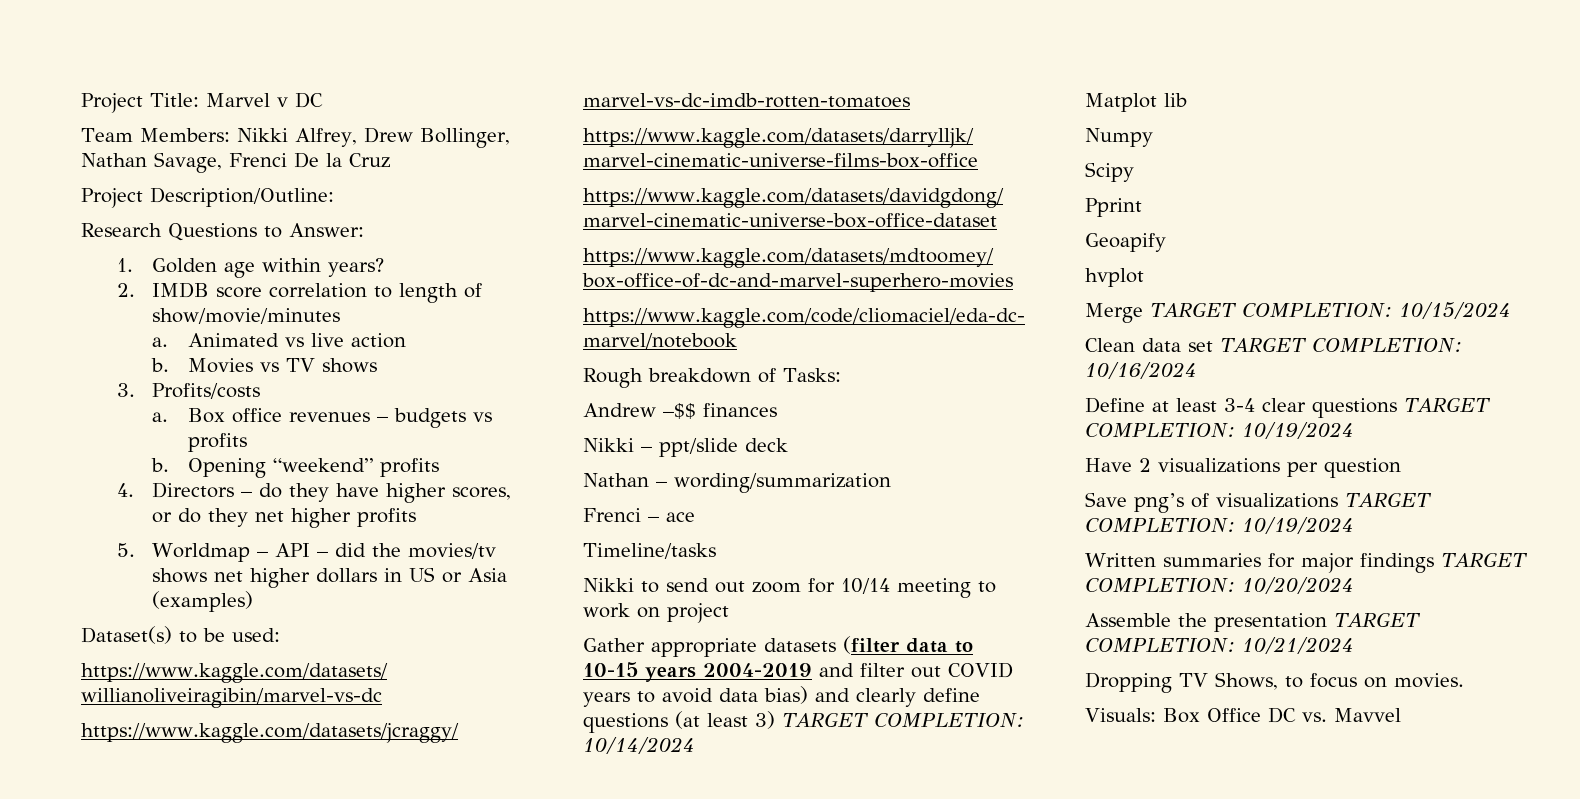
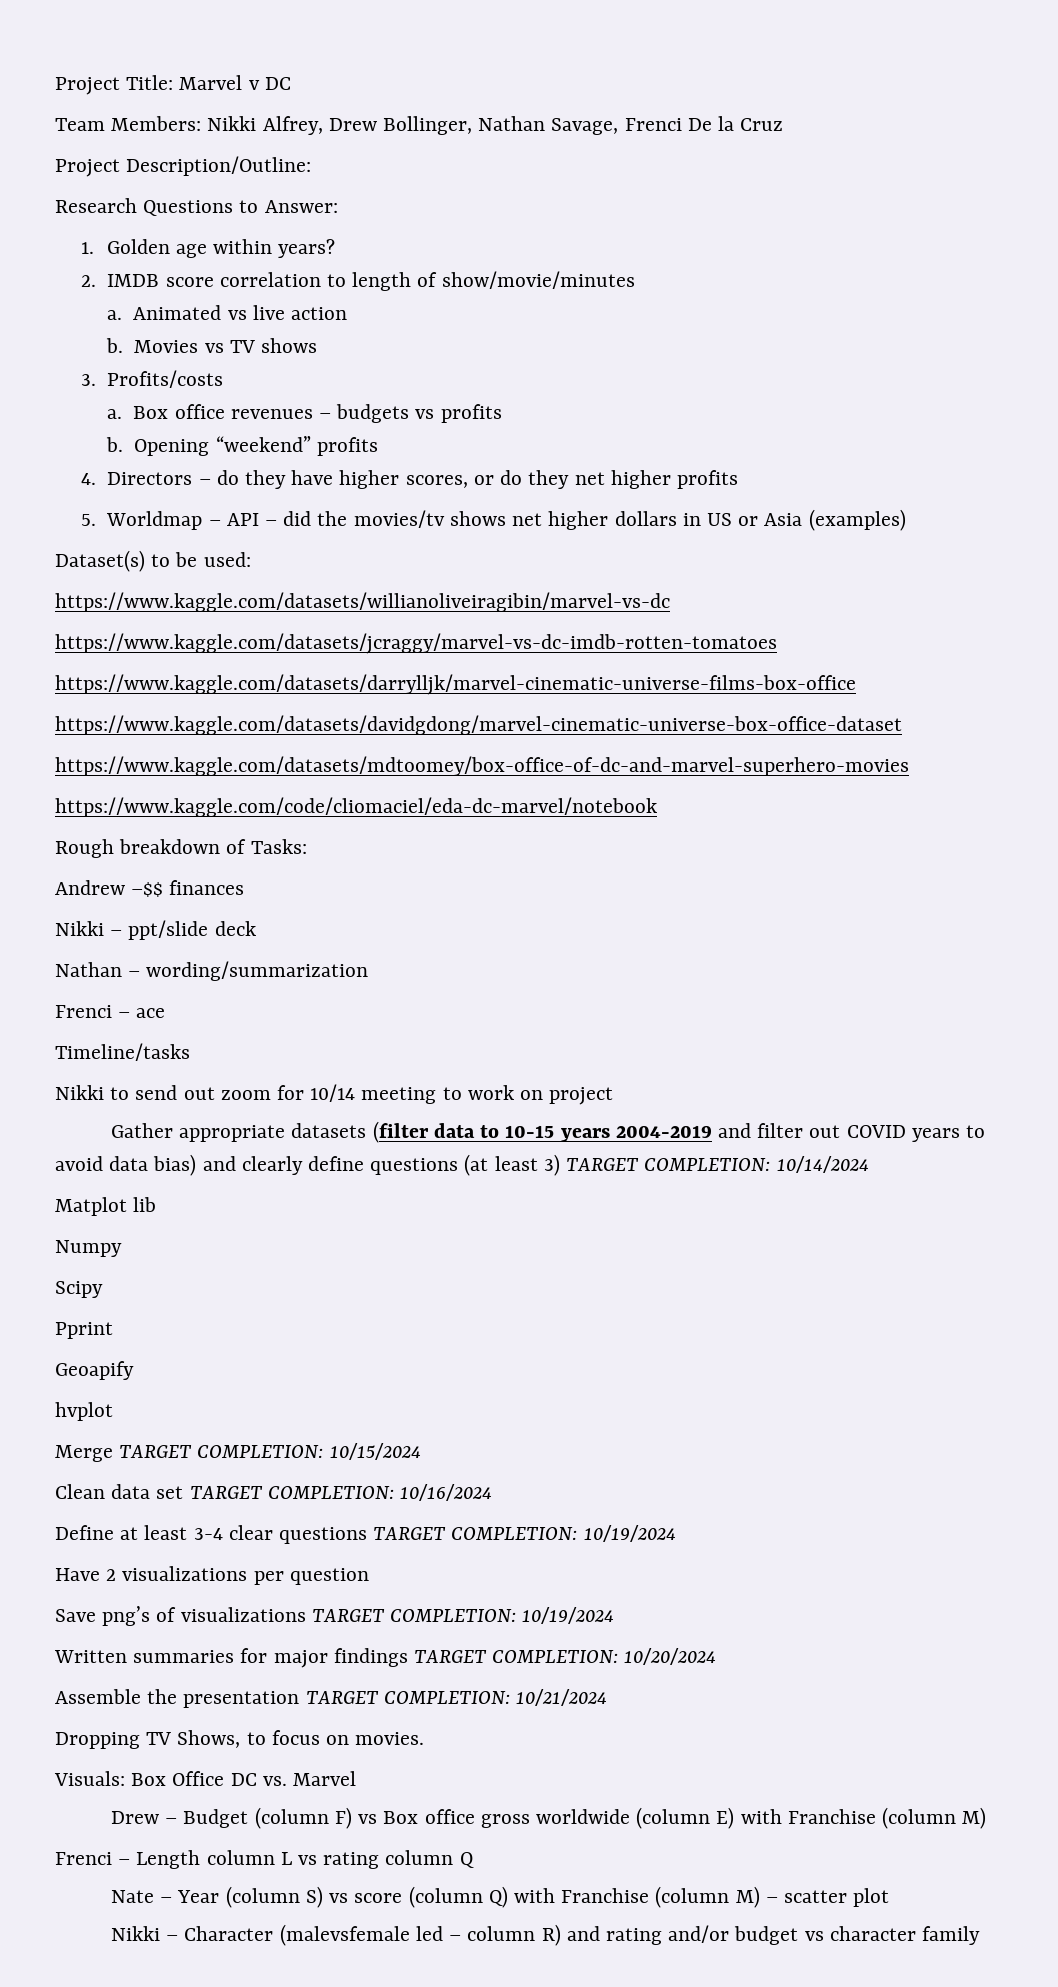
- Visuals: Box Office DC vs. Mavvel
+ Visuals: Box Office DC vs. Marvel
+ Drew – Budget (column F) vs Box office gross worldwide (column E) with Franchise (column M)
+ Frenci – Length column L vs rating column Q
+ Nate – Year (column S) vs score (column Q) with Franchise (column M) – scatter plot
+ Nikki – Character (malevsfemale led – column R) and rating and/or budget vs character family

